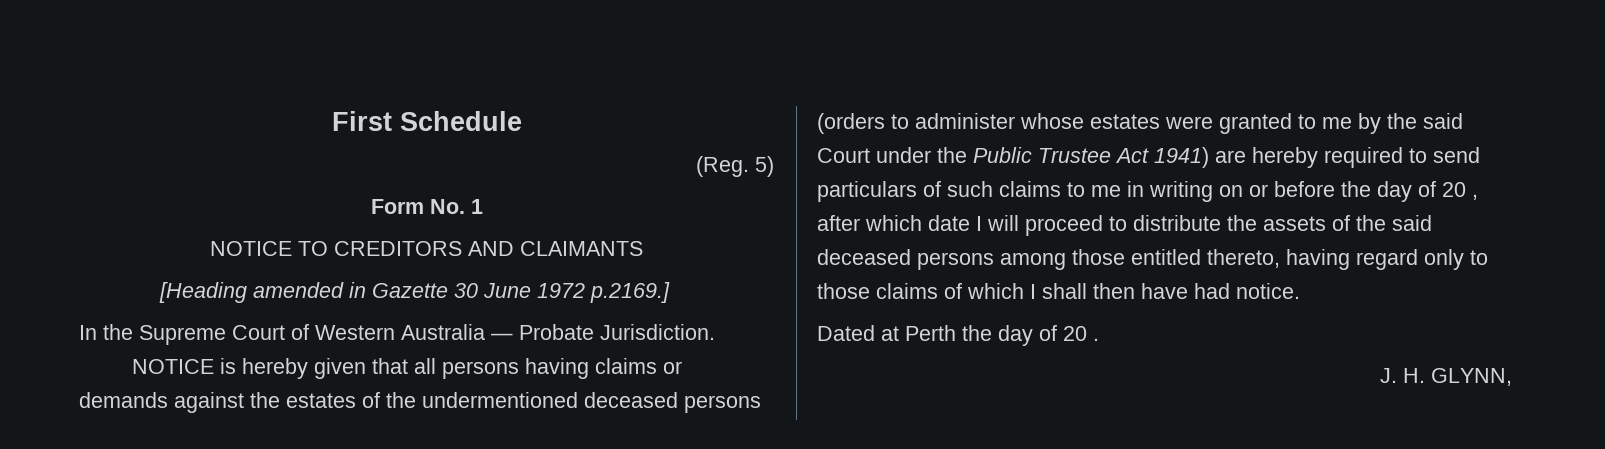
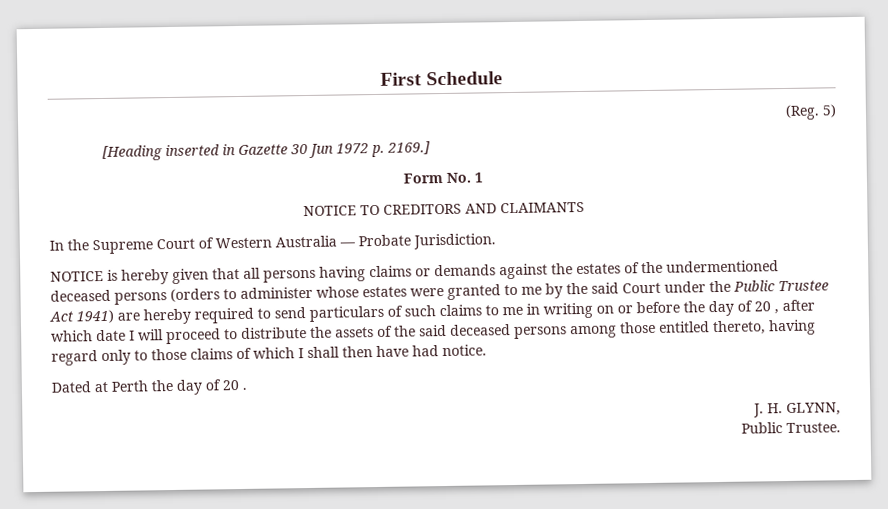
+ [Heading inserted in Gazette 30 Jun 1972 p. 2169.]
- [Heading amended in Gazette 30 June 1972 p.2169.]
+ Public Trustee.

